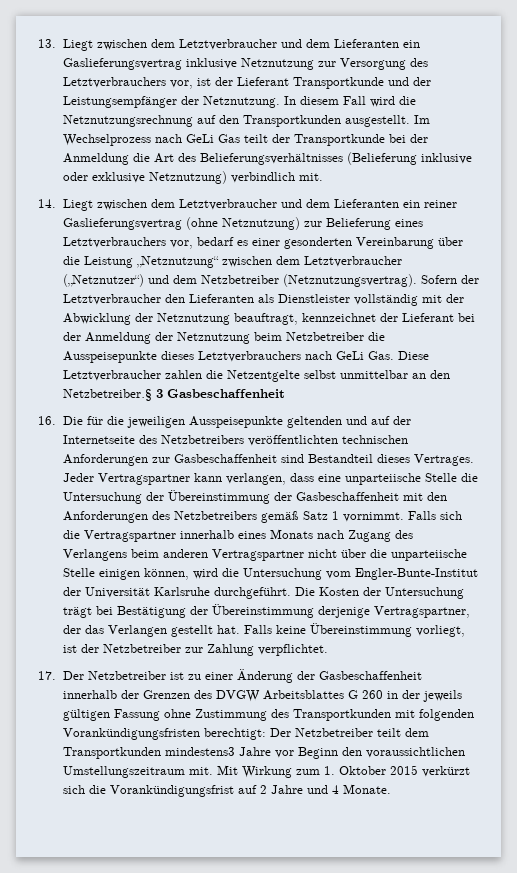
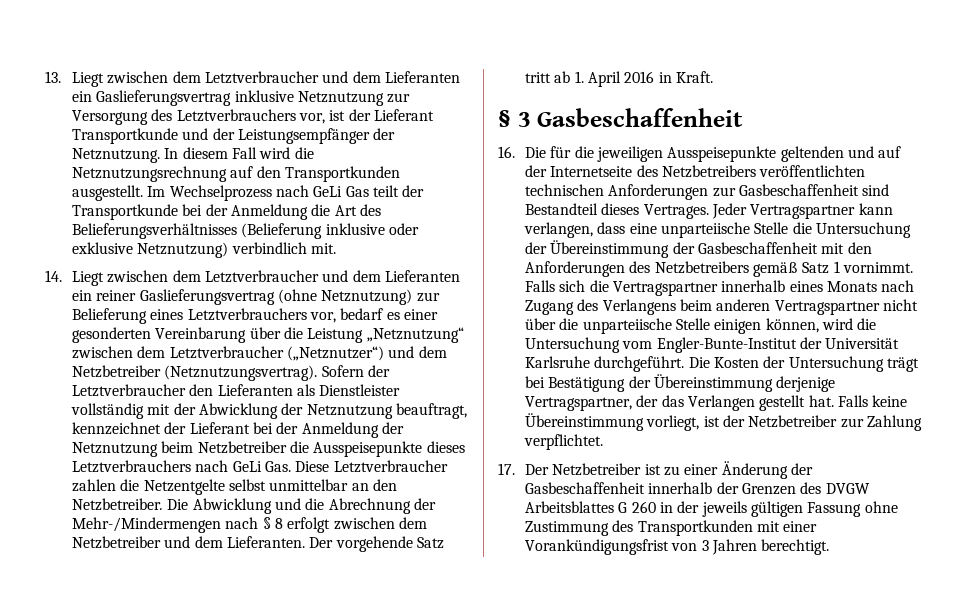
- Sofern der Letztverbraucher den Lieferanten als Dienstleister vollständig mit der Abwicklung der Netznutzung beauftragt, kennzeichnet der Lieferant bei der Anmeldung der Netznutzung beim Netzbetreiber die Ausspeisepunkte dieses Letztverbrauchers nach GeLi Gas. Diese Letztverbraucher zahlen die Netzentgelte selbst unmittelbar an den Netzbetreiber.§ 3 Gasbeschaffenheit
+ Sofern der Letztverbraucher den Lieferanten als Dienstleister vollständig mit der Abwicklung der Netznutzung beauftragt, kennzeichnet der Lieferant bei der Anmeldung der Netznutzung beim Netzbetreiber die Ausspeisepunkte dieses Letztverbrauchers nach GeLi Gas. Diese Letztverbraucher zahlen die Netzentgelte selbst unmittelbar an den Netzbetreiber. Die Abwicklung und die Abrechnung der Mehr-/Mindermengen nach § 8 erfolgt zwischen dem Netzbetreiber und dem Lieferanten. Der vorgehende Satz tritt ab 1. April 2016 in Kraft.
+ § 3 Gasbeschaffenheit
- 17. Der Netzbetreiber ist zu einer Änderung der Gasbeschaffenheit innerhalb der Grenzen des DVGW Arbeitsblattes G 260 in der jeweils gültigen Fassung ohne Zustimmung des Transportkunden mit folgenden Vorankündigungsfristen berechtigt: Der Netzbetreiber teilt dem Transportkunden mindestens3 Jahre vor Beginn den voraussichtlichen Umstellungszeitraum mit. Mit Wirkung zum 1. Oktober 2015 verkürzt sich die Vorankündigungsfrist auf 2 Jahre und 4 Monate.
+ 17. Der Netzbetreiber ist zu einer Änderung der Gasbeschaffenheit innerhalb der Grenzen des DVGW Arbeitsblattes G 260 in der jeweils gültigen Fassung ohne Zustimmung des Transportkunden mit einer Vorankündigungsfrist von 3 Jahren berechtigt.

